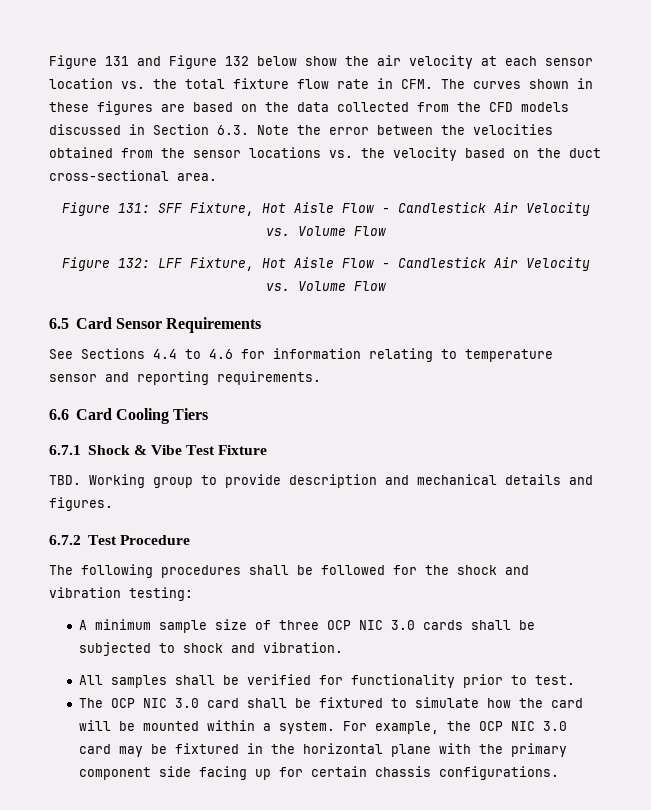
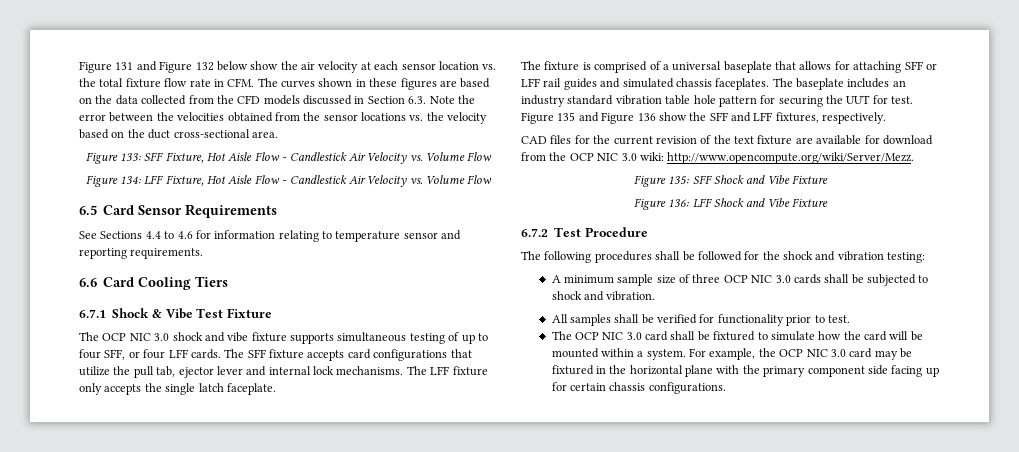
- Figure 131: SFF Fixture, Hot Aisle Flow - Candlestick Air Velocity vs. Volume Flow
+ Figure 133: SFF Fixture, Hot Aisle Flow - Candlestick Air Velocity vs. Volume Flow
- Figure 132: LFF Fixture, Hot Aisle Flow - Candlestick Air Velocity vs. Volume Flow
+ Figure 134: LFF Fixture, Hot Aisle Flow - Candlestick Air Velocity vs. Volume Flow
- TBD. Working group to provide description and mechanical details and figures.
+ The OCP NIC 3.0 shock and vibe fixture supports simultaneous testing of up to four SFF, or four LFF cards. The SFF fixture accepts card configurations that utilize the pull tab, ejector lever and internal lock mechanisms. The LFF fixture only accepts the single latch faceplate.
+ The fixture is comprised of a universal baseplate that allows for attaching SFF or LFF rail guides and simulated chassis faceplates. The baseplate includes an industry standard vibration table hole pattern for securing the UUT for test. Figure 135 and Figure 136 show the SFF and LFF fixtures, respectively.
+ CAD files for the current revision of the text fixture are available for download from the OCP NIC 3.0 wiki: http://www.opencompute.org/wiki/Server/Mezz.
+ Figure 135: SFF Shock and Vibe Fixture
+ Figure 136: LFF Shock and Vibe Fixture

